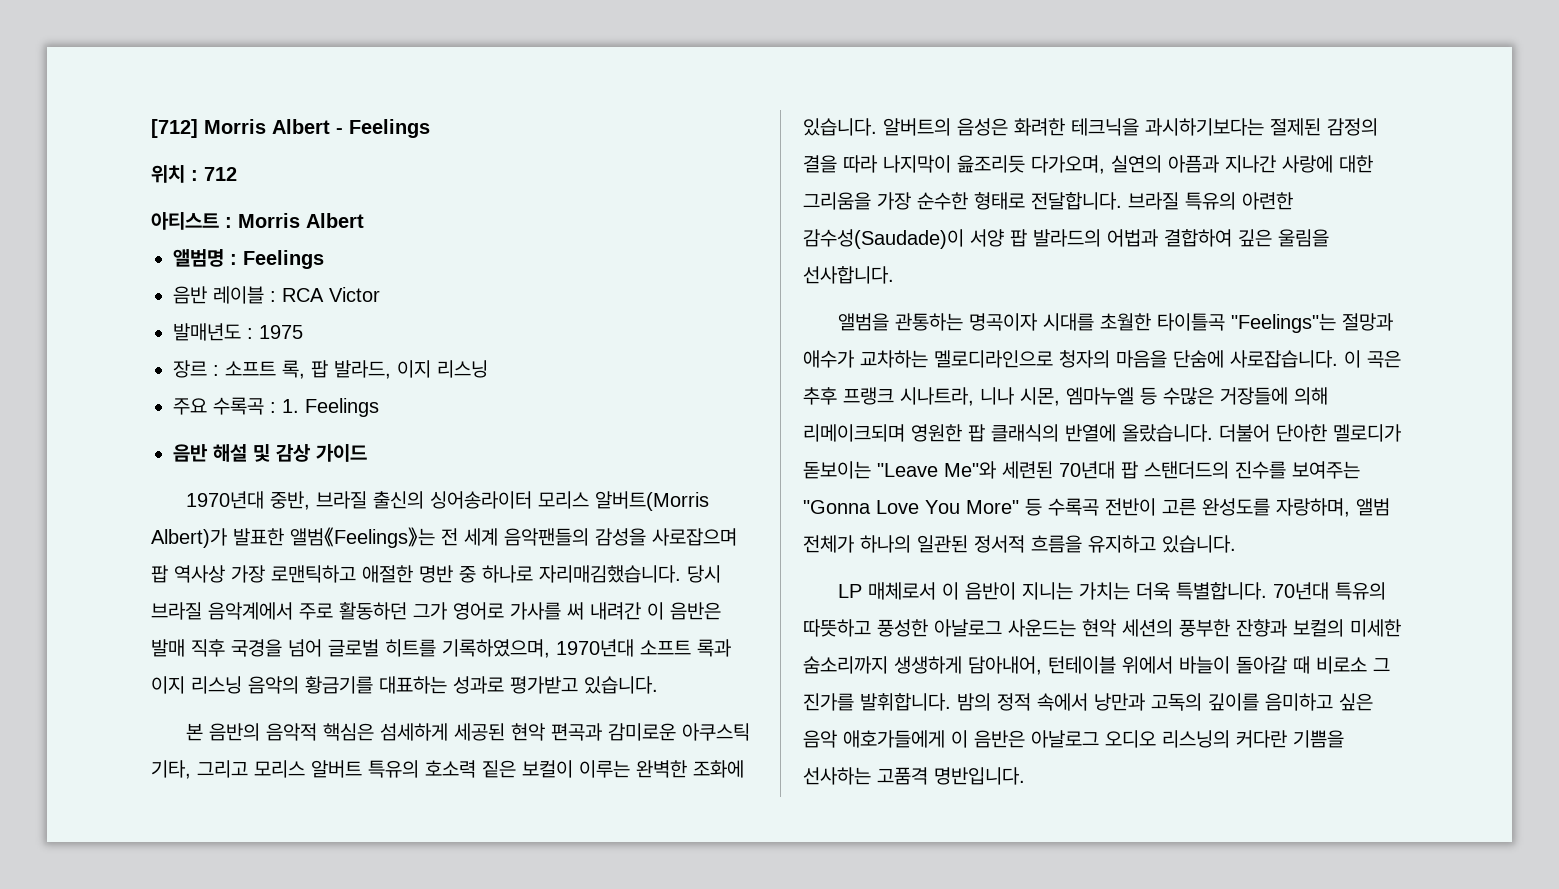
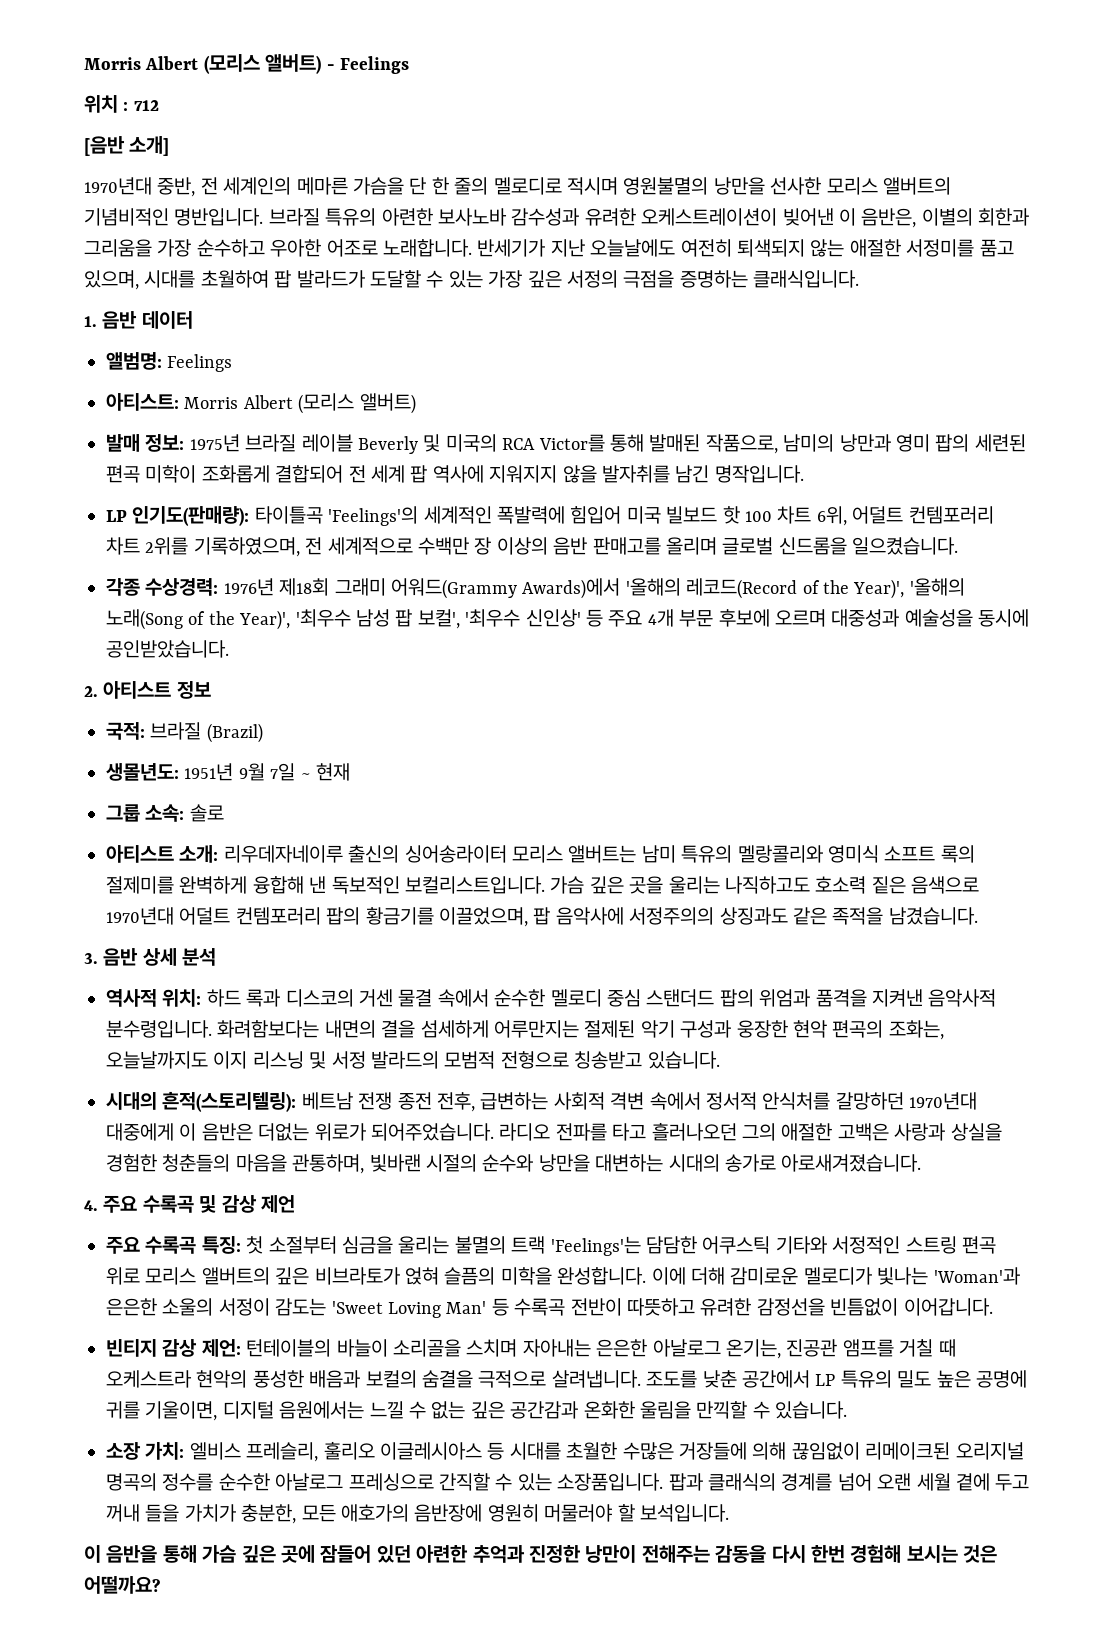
- [712] Morris Albert - Feelings
+ Morris Albert (모리스 앨버트) - Feelings
- 아티스트 : Morris Albert
- 앨범명 : Feelings
- 음반 레이블 : RCA Victor
- 발매년도 : 1975
- 장르 : 소프트 록, 팝 발라드, 이지 리스닝
- 주요 수록곡 : 1. Feelings
- 음반 해설 및 감상 가이드
- 1970년대 중반, 브라질 출신의 싱어송라이터 모리스 알버트(Morris Albert)가 발표한 앨범《Feelings》는 전 세계 음악팬들의 감성을 사로잡으며 팝 역사상 가장 로맨틱하고 애절한 명반 중 하나로 자리매김했습니다. 당시 브라질 음악계에서 주로 활동하던 그가 영어로 가사를 써 내려간 이 음반은 발매 직후 국경을 넘어 글로벌 히트를 기록하였으며, 1970년대 소프트 록과 이지 리스닝 음악의 황금기를 대표하는 성과로 평가받고 있습니다.
- 본 음반의 음악적 핵심은 섬세하게 세공된 현악 편곡과 감미로운 아쿠스틱 기타, 그리고 모리스 알버트 특유의 호소력 짙은 보컬이 이루는 완벽한 조화에 있습니다. 알버트의 음성은 화려한 테크닉을 과시하기보다는 절제된 감정의 결을 따라 나지막이 읊조리듯 다가오며, 실연의 아픔과 지나간 사랑에 대한 그리움을 가장 순수한 형태로 전달합니다. 브라질 특유의 아련한 감수성(Saudade)이 서양 팝 발라드의 어법과 결합하여 깊은 울림을 선사합니다.
- 앨범을 관통하는 명곡이자 시대를 초월한 타이틀곡 "Feelings"는 절망과 애수가 교차하는 멜로디라인으로 청자의 마음을 단숨에 사로잡습니다. 이 곡은 추후 프랭크 시나트라, 니나 시몬, 엠마누엘 등 수많은 거장들에 의해 리메이크되며 영원한 팝 클래식의 반열에 올랐습니다. 더불어 단아한 멜로디가 돋보이는 "Leave Me"와 세련된 70년대 팝 스탠더드의 진수를 보여주는 "Gonna Love You More" 등 수록곡 전반이 고른 완성도를 자랑하며, 앨범 전체가 하나의 일관된 정서적 흐름을 유지하고 있습니다.
- LP 매체로서 이 음반이 지니는 가치는 더욱 특별합니다. 70년대 특유의 따뜻하고 풍성한 아날로그 사운드는 현악 세션의 풍부한 잔향과 보컬의 미세한 숨소리까지 생생하게 담아내어, 턴테이블 위에서 바늘이 돌아갈 때 비로소 그 진가를 발휘합니다. 밤의 정적 속에서 낭만과 고독의 깊이를 음미하고 싶은 음악 애호가들에게 이 음반은 아날로그 오디오 리스닝의 커다란 기쁨을 선사하는 고품격 명반입니다.
+ [음반 소개]
+ 1970년대 중반, 전 세계인의 메마른 가슴을 단 한 줄의 멜로디로 적시며 영원불멸의 낭만을 선사한 모리스 앨버트의 기념비적인 명반입니다. 브라질 특유의 아련한 보사노바 감수성과 유려한 오케스트레이션이 빚어낸 이 음반은, 이별의 회한과 그리움을 가장 순수하고 우아한 어조로 노래합니다. 반세기가 지난 오늘날에도 여전히 퇴색되지 않는 애절한 서정미를 품고 있으며, 시대를 초월하여 팝 발라드가 도달할 수 있는 가장 깊은 서정의 극점을 증명하는 클래식입니다.
+ 1. 음반 데이터
+ 앨범명: Feelings
+ 아티스트: Morris Albert (모리스 앨버트)
+ 발매 정보: 1975년 브라질 레이블 Beverly 및 미국의 RCA Victor를 통해 발매된 작품으로, 남미의 낭만과 영미 팝의 세련된 편곡 미학이 조화롭게 결합되어 전 세계 팝 역사에 지워지지 않을 발자취를 남긴 명작입니다.
+ LP 인기도(판매량): 타이틀곡 'Feelings'의 세계적인 폭발력에 힘입어 미국 빌보드 핫 100 차트 6위, 어덜트 컨템포러리 차트 2위를 기록하였으며, 전 세계적으로 수백만 장 이상의 음반 판매고를 올리며 글로벌 신드롬을 일으켰습니다.
+ 각종 수상경력: 1976년 제18회 그래미 어워드(Grammy Awards)에서 '올해의 레코드(Record of the Year)', '올해의 노래(Song of the Year)', '최우수 남성 팝 보컬', '최우수 신인상' 등 주요 4개 부문 후보에 오르며 대중성과 예술성을 동시에 공인받았습니다.
+ 2. 아티스트 정보
+ 국적: 브라질 (Brazil)
+ 생몰년도: 1951년 9월 7일 ~ 현재
+ 그룹 소속: 솔로
+ 아티스트 소개: 리우데자네이루 출신의 싱어송라이터 모리스 앨버트는 남미 특유의 멜랑콜리와 영미식 소프트 록의 절제미를 완벽하게 융합해 낸 독보적인 보컬리스트입니다. 가슴 깊은 곳을 울리는 나직하고도 호소력 짙은 음색으로 1970년대 어덜트 컨템포러리 팝의 황금기를 이끌었으며, 팝 음악사에 서정주의의 상징과도 같은 족적을 남겼습니다.
+ 3. 음반 상세 분석
+ 역사적 위치: 하드 록과 디스코의 거센 물결 속에서 순수한 멜로디 중심 스탠더드 팝의 위엄과 품격을 지켜낸 음악사적 분수령입니다. 화려함보다는 내면의 결을 섬세하게 어루만지는 절제된 악기 구성과 웅장한 현악 편곡의 조화는, 오늘날까지도 이지 리스닝 및 서정 발라드의 모범적 전형으로 칭송받고 있습니다.
+ 시대의 흔적(스토리텔링): 베트남 전쟁 종전 전후, 급변하는 사회적 격변 속에서 정서적 안식처를 갈망하던 1970년대 대중에게 이 음반은 더없는 위로가 되어주었습니다. 라디오 전파를 타고 흘러나오던 그의 애절한 고백은 사랑과 상실을 경험한 청춘들의 마음을 관통하며, 빛바랜 시절의 순수와 낭만을 대변하는 시대의 송가로 아로새겨졌습니다.
+ 4. 주요 수록곡 및 감상 제언
+ 주요 수록곡 특징: 첫 소절부터 심금을 울리는 불멸의 트랙 'Feelings'는 담담한 어쿠스틱 기타와 서정적인 스트링 편곡 위로 모리스 앨버트의 깊은 비브라토가 얹혀 슬픔의 미학을 완성합니다. 이에 더해 감미로운 멜로디가 빛나는 'Woman'과 은은한 소울의 서정이 감도는 'Sweet Loving Man' 등 수록곡 전반이 따뜻하고 유려한 감정선을 빈틈없이 이어갑니다.
+ 빈티지 감상 제언: 턴테이블의 바늘이 소리골을 스치며 자아내는 은은한 아날로그 온기는, 진공관 앰프를 거칠 때 오케스트라 현악의 풍성한 배음과 보컬의 숨결을 극적으로 살려냅니다. 조도를 낮춘 공간에서 LP 특유의 밀도 높은 공명에 귀를 기울이면, 디지털 음원에서는 느낄 수 없는 깊은 공간감과 온화한 울림을 만끽할 수 있습니다.
+ 소장 가치: 엘비스 프레슬리, 훌리오 이글레시아스 등 시대를 초월한 수많은 거장들에 의해 끊임없이 리메이크된 오리지널 명곡의 정수를 순수한 아날로그 프레싱으로 간직할 수 있는 소장품입니다. 팝과 클래식의 경계를 넘어 오랜 세월 곁에 두고 꺼내 들을 가치가 충분한, 모든 애호가의 음반장에 영원히 머물러야 할 보석입니다.
+ 이 음반을 통해 가슴 깊은 곳에 잠들어 있던 아련한 추억과 진정한 낭만이 전해주는 감동을 다시 한번 경험해 보시는 것은 어떨까요?

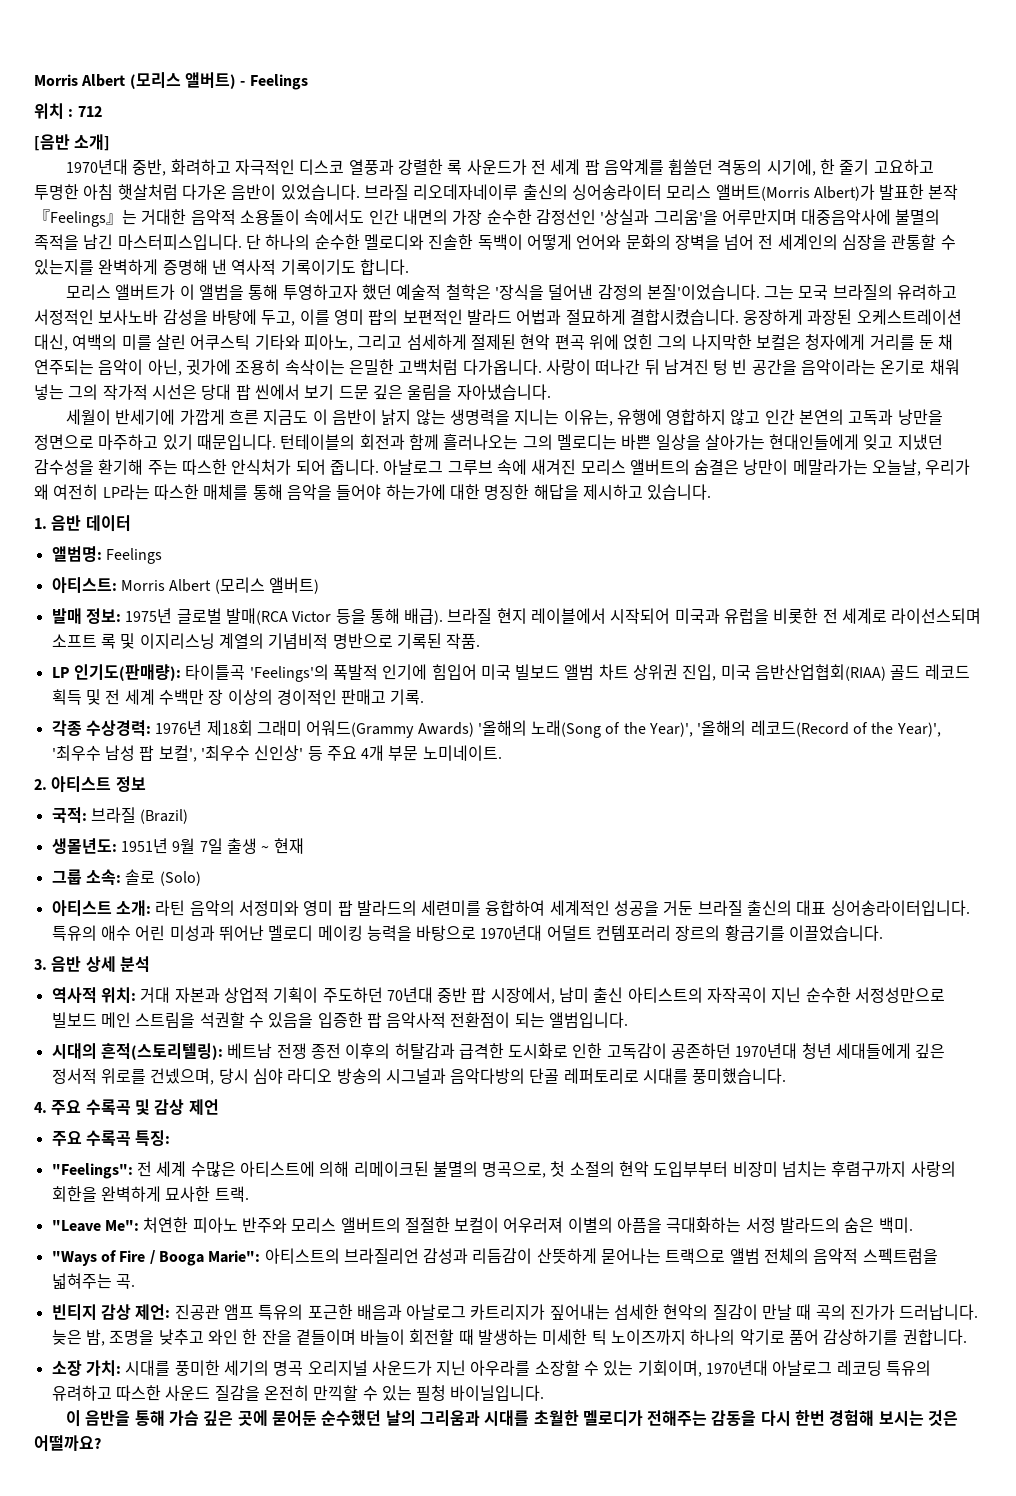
- 1970년대 중반, 전 세계인의 메마른 가슴을 단 한 줄의 멜로디로 적시며 영원불멸의 낭만을 선사한 모리스 앨버트의 기념비적인 명반입니다. 브라질 특유의 아련한 보사노바 감수성과 유려한 오케스트레이션이 빚어낸 이 음반은, 이별의 회한과 그리움을 가장 순수하고 우아한 어조로 노래합니다. 반세기가 지난 오늘날에도 여전히 퇴색되지 않는 애절한 서정미를 품고 있으며, 시대를 초월하여 팝 발라드가 도달할 수 있는 가장 깊은 서정의 극점을 증명하는 클래식입니다.
+ 1970년대 중반, 화려하고 자극적인 디스코 열풍과 강렬한 록 사운드가 전 세계 팝 음악계를 휩쓸던 격동의 시기에, 한 줄기 고요하고 투명한 아침 햇살처럼 다가온 음반이 있었습니다. 브라질 리오데자네이루 출신의 싱어송라이터 모리스 앨버트(Morris Albert)가 발표한 본작『Feelings』는 거대한 음악적 소용돌이 속에서도 인간 내면의 가장 순수한 감정선인 '상실과 그리움'을 어루만지며 대중음악사에 불멸의 족적을 남긴 마스터피스입니다. 단 하나의 순수한 멜로디와 진솔한 독백이 어떻게 언어와 문화의 장벽을 넘어 전 세계인의 심장을 관통할 수 있는지를 완벽하게 증명해 낸 역사적 기록이기도 합니다.
+ 모리스 앨버트가 이 앨범을 통해 투영하고자 했던 예술적 철학은 '장식을 덜어낸 감정의 본질'이었습니다. 그는 모국 브라질의 유려하고 서정적인 보사노바 감성을 바탕에 두고, 이를 영미 팝의 보편적인 발라드 어법과 절묘하게 결합시켰습니다. 웅장하게 과장된 오케스트레이션 대신, 여백의 미를 살린 어쿠스틱 기타와 피아노, 그리고 섬세하게 절제된 현악 편곡 위에 얹힌 그의 나지막한 보컬은 청자에게 거리를 둔 채 연주되는 음악이 아닌, 귓가에 조용히 속삭이는 은밀한 고백처럼 다가옵니다. 사랑이 떠나간 뒤 남겨진 텅 빈 공간을 음악이라는 온기로 채워 넣는 그의 작가적 시선은 당대 팝 씬에서 보기 드문 깊은 울림을 자아냈습니다.
+ 세월이 반세기에 가깝게 흐른 지금도 이 음반이 낡지 않는 생명력을 지니는 이유는, 유행에 영합하지 않고 인간 본연의 고독과 낭만을 정면으로 마주하고 있기 때문입니다. 턴테이블의 회전과 함께 흘러나오는 그의 멜로디는 바쁜 일상을 살아가는 현대인들에게 잊고 지냈던 감수성을 환기해 주는 따스한 안식처가 되어 줍니다. 아날로그 그루브 속에 새겨진 모리스 앨버트의 숨결은 낭만이 메말라가는 오늘날, 우리가 왜 여전히 LP라는 따스한 매체를 통해 음악을 들어야 하는가에 대한 명징한 해답을 제시하고 있습니다.
- 발매 정보: 1975년 브라질 레이블 Beverly 및 미국의 RCA Victor를 통해 발매된 작품으로, 남미의 낭만과 영미 팝의 세련된 편곡 미학이 조화롭게 결합되어 전 세계 팝 역사에 지워지지 않을 발자취를 남긴 명작입니다.
+ 발매 정보: 1975년 글로벌 발매(RCA Victor 등을 통해 배급). 브라질 현지 레이블에서 시작되어 미국과 유럽을 비롯한 전 세계로 라이선스되며 소프트 록 및 이지리스닝 계열의 기념비적 명반으로 기록된 작품.
- LP 인기도(판매량): 타이틀곡 'Feelings'의 세계적인 폭발력에 힘입어 미국 빌보드 핫 100 차트 6위, 어덜트 컨템포러리 차트 2위를 기록하였으며, 전 세계적으로 수백만 장 이상의 음반 판매고를 올리며 글로벌 신드롬을 일으켰습니다.
+ LP 인기도(판매량): 타이틀곡 'Feelings'의 폭발적 인기에 힘입어 미국 빌보드 앨범 차트 상위권 진입, 미국 음반산업협회(RIAA) 골드 레코드 획득 및 전 세계 수백만 장 이상의 경이적인 판매고 기록.
- 각종 수상경력: 1976년 제18회 그래미 어워드(Grammy Awards)에서 '올해의 레코드(Record of the Year)', '올해의 노래(Song of the Year)', '최우수 남성 팝 보컬', '최우수 신인상' 등 주요 4개 부문 후보에 오르며 대중성과 예술성을 동시에 공인받았습니다.
+ 각종 수상경력: 1976년 제18회 그래미 어워드(Grammy Awards) '올해의 노래(Song of the Year)', '올해의 레코드(Record of the Year)', '최우수 남성 팝 보컬', '최우수 신인상' 등 주요 4개 부문 노미네이트.
- 생몰년도: 1951년 9월 7일 ~ 현재
+ 생몰년도: 1951년 9월 7일 출생 ~ 현재
- 그룹 소속: 솔로
+ 그룹 소속: 솔로 (Solo)
- 아티스트 소개: 리우데자네이루 출신의 싱어송라이터 모리스 앨버트는 남미 특유의 멜랑콜리와 영미식 소프트 록의 절제미를 완벽하게 융합해 낸 독보적인 보컬리스트입니다. 가슴 깊은 곳을 울리는 나직하고도 호소력 짙은 음색으로 1970년대 어덜트 컨템포러리 팝의 황금기를 이끌었으며, 팝 음악사에 서정주의의 상징과도 같은 족적을 남겼습니다.
+ 아티스트 소개: 라틴 음악의 서정미와 영미 팝 발라드의 세련미를 융합하여 세계적인 성공을 거둔 브라질 출신의 대표 싱어송라이터입니다. 특유의 애수 어린 미성과 뛰어난 멜로디 메이킹 능력을 바탕으로 1970년대 어덜트 컨템포러리 장르의 황금기를 이끌었습니다.
- 역사적 위치: 하드 록과 디스코의 거센 물결 속에서 순수한 멜로디 중심 스탠더드 팝의 위엄과 품격을 지켜낸 음악사적 분수령입니다. 화려함보다는 내면의 결을 섬세하게 어루만지는 절제된 악기 구성과 웅장한 현악 편곡의 조화는, 오늘날까지도 이지 리스닝 및 서정 발라드의 모범적 전형으로 칭송받고 있습니다.
+ 역사적 위치: 거대 자본과 상업적 기획이 주도하던 70년대 중반 팝 시장에서, 남미 출신 아티스트의 자작곡이 지닌 순수한 서정성만으로 빌보드 메인 스트림을 석권할 수 있음을 입증한 팝 음악사적 전환점이 되는 앨범입니다.
- 시대의 흔적(스토리텔링): 베트남 전쟁 종전 전후, 급변하는 사회적 격변 속에서 정서적 안식처를 갈망하던 1970년대 대중에게 이 음반은 더없는 위로가 되어주었습니다. 라디오 전파를 타고 흘러나오던 그의 애절한 고백은 사랑과 상실을 경험한 청춘들의 마음을 관통하며, 빛바랜 시절의 순수와 낭만을 대변하는 시대의 송가로 아로새겨졌습니다.
+ 시대의 흔적(스토리텔링): 베트남 전쟁 종전 이후의 허탈감과 급격한 도시화로 인한 고독감이 공존하던 1970년대 청년 세대들에게 깊은 정서적 위로를 건넸으며, 당시 심야 라디오 방송의 시그널과 음악다방의 단골 레퍼토리로 시대를 풍미했습니다.
- 주요 수록곡 특징: 첫 소절부터 심금을 울리는 불멸의 트랙 'Feelings'는 담담한 어쿠스틱 기타와 서정적인 스트링 편곡 위로 모리스 앨버트의 깊은 비브라토가 얹혀 슬픔의 미학을 완성합니다. 이에 더해 감미로운 멜로디가 빛나는 'Woman'과 은은한 소울의 서정이 감도는 'Sweet Loving Man' 등 수록곡 전반이 따뜻하고 유려한 감정선을 빈틈없이 이어갑니다.
- 빈티지 감상 제언: 턴테이블의 바늘이 소리골을 스치며 자아내는 은은한 아날로그 온기는, 진공관 앰프를 거칠 때 오케스트라 현악의 풍성한 배음과 보컬의 숨결을 극적으로 살려냅니다. 조도를 낮춘 공간에서 LP 특유의 밀도 높은 공명에 귀를 기울이면, 디지털 음원에서는 느낄 수 없는 깊은 공간감과 온화한 울림을 만끽할 수 있습니다.
- 소장 가치: 엘비스 프레슬리, 훌리오 이글레시아스 등 시대를 초월한 수많은 거장들에 의해 끊임없이 리메이크된 오리지널 명곡의 정수를 순수한 아날로그 프레싱으로 간직할 수 있는 소장품입니다. 팝과 클래식의 경계를 넘어 오랜 세월 곁에 두고 꺼내 들을 가치가 충분한, 모든 애호가의 음반장에 영원히 머물러야 할 보석입니다.
+ 주요 수록곡 특징:
+ "Feelings": 전 세계 수많은 아티스트에 의해 리메이크된 불멸의 명곡으로, 첫 소절의 현악 도입부부터 비장미 넘치는 후렴구까지 사랑의 회한을 완벽하게 묘사한 트랙.
+ "Leave Me": 처연한 피아노 반주와 모리스 앨버트의 절절한 보컬이 어우러져 이별의 아픔을 극대화하는 서정 발라드의 숨은 백미.
+ "Ways of Fire / Booga Marie": 아티스트의 브라질리언 감성과 리듬감이 산뜻하게 묻어나는 트랙으로 앨범 전체의 음악적 스펙트럼을 넓혀주는 곡.
+ 빈티지 감상 제언: 진공관 앰프 특유의 포근한 배음과 아날로그 카트리지가 짚어내는 섬세한 현악의 질감이 만날 때 곡의 진가가 드러납니다. 늦은 밤, 조명을 낮추고 와인 한 잔을 곁들이며 바늘이 회전할 때 발생하는 미세한 틱 노이즈까지 하나의 악기로 품어 감상하기를 권합니다.
+ 소장 가치: 시대를 풍미한 세기의 명곡 오리지널 사운드가 지닌 아우라를 소장할 수 있는 기회이며, 1970년대 아날로그 레코딩 특유의 유려하고 따스한 사운드 질감을 온전히 만끽할 수 있는 필청 바이닐입니다.
- 이 음반을 통해 가슴 깊은 곳에 잠들어 있던 아련한 추억과 진정한 낭만이 전해주는 감동을 다시 한번 경험해 보시는 것은 어떨까요?
+ 이 음반을 통해 가슴 깊은 곳에 묻어둔 순수했던 날의 그리움과 시대를 초월한 멜로디가 전해주는 감동을 다시 한번 경험해 보시는 것은 어떨까요?

